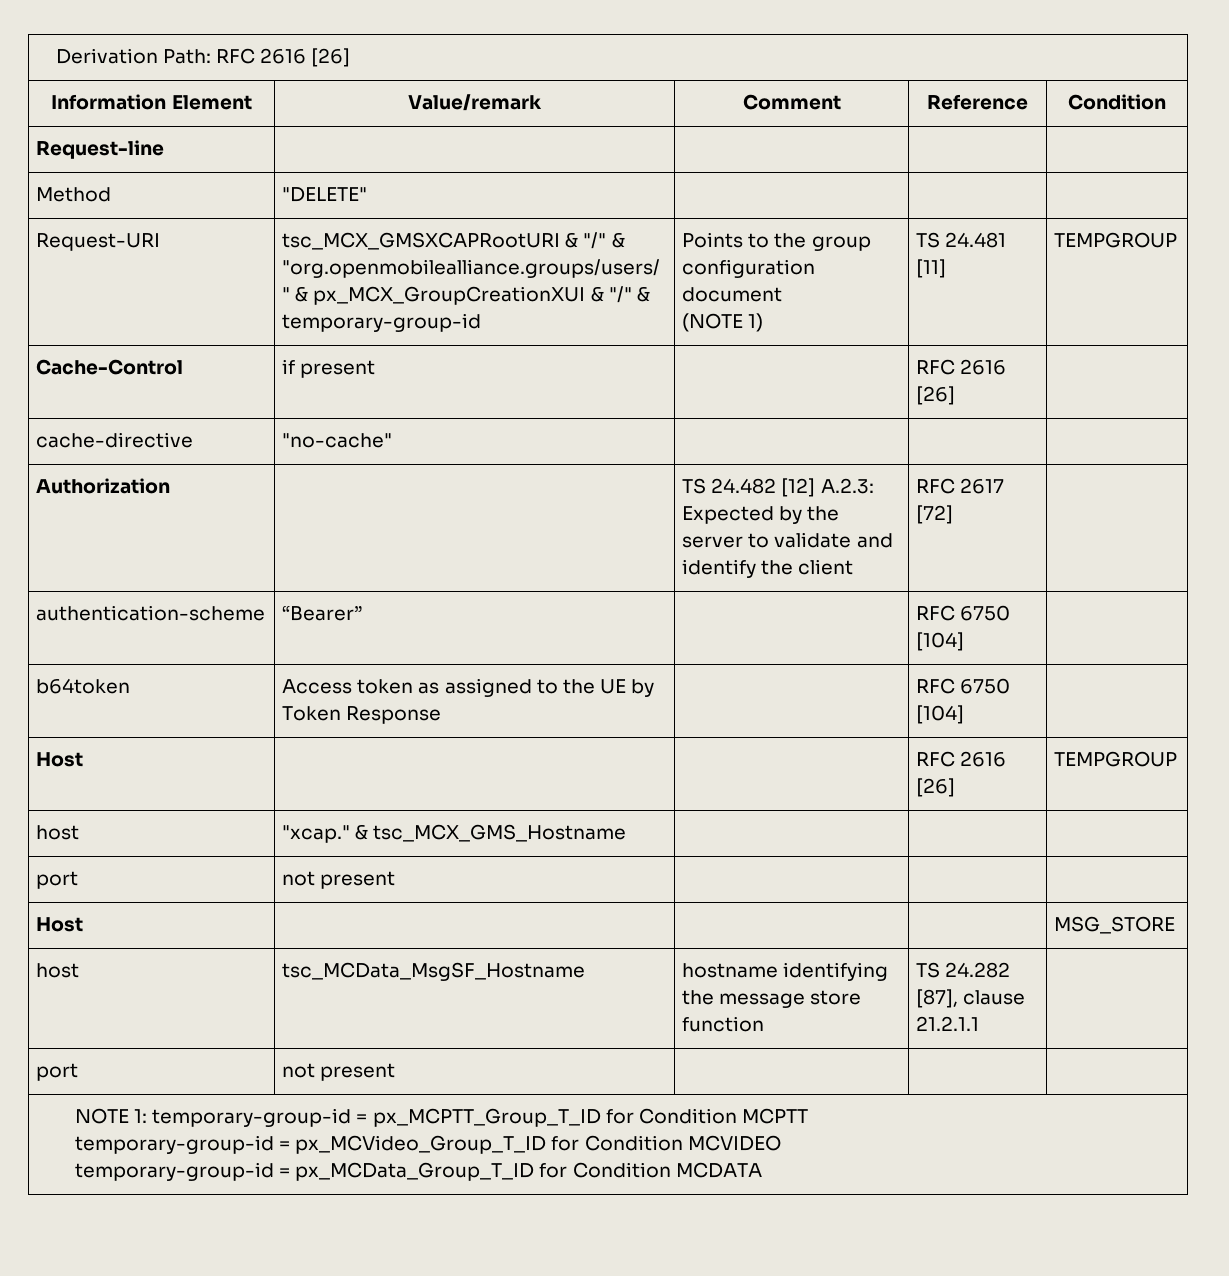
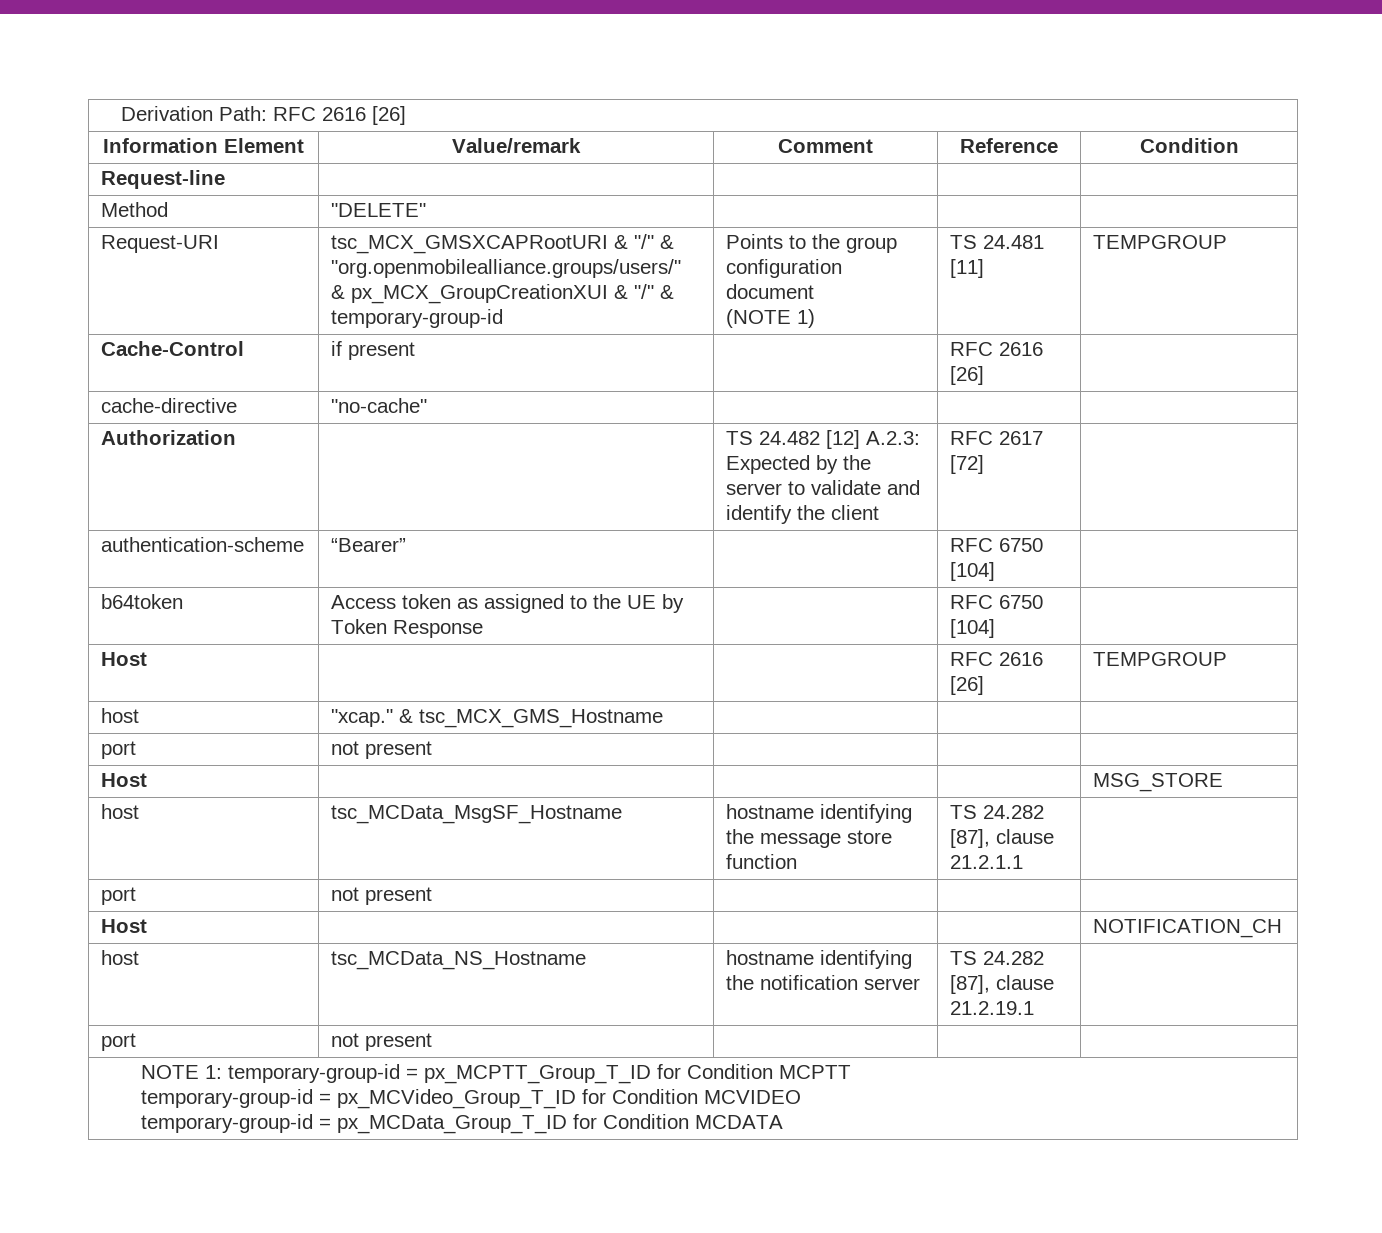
+ Host | | | | NOTIFICATION_CH
+ host | tsc_MCData_NS_Hostname | hostname identifying the notification server | TS 24.282 [87], clause 21.2.19.1 |
+ port | not present | | |

